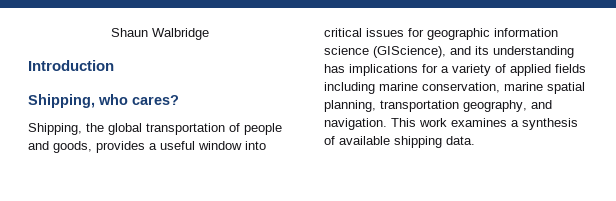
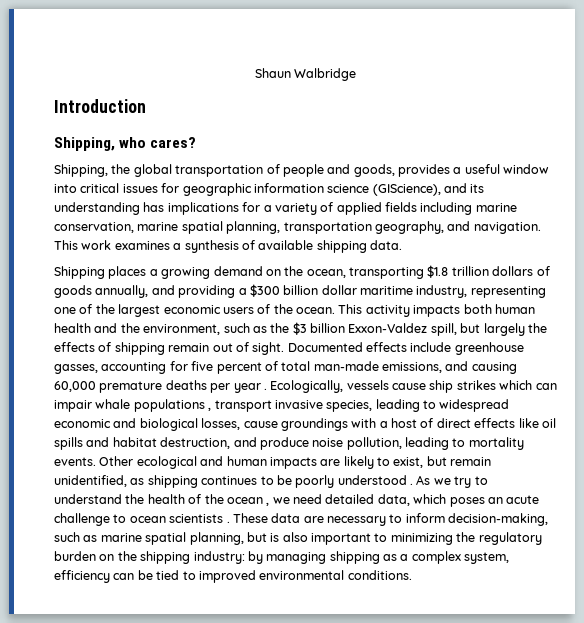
+ Shipping places a growing demand on the ocean, transporting $1.8 trillion dollars of goods annually, and providing a $300 billion dollar maritime industry, representing one of the largest economic users of the ocean. This activity impacts both human health and the environment, such as the $3 billion Exxon-Valdez spill, but largely the effects of shipping remain out of sight. Documented effects include greenhouse gasses, accounting for five percent of total man-made emissions, and causing 60,000 premature deaths per year . Ecologically, vessels cause ship strikes which can impair whale populations , transport invasive species, leading to widespread economic and biological losses, cause groundings with a host of direct effects like oil spills and habitat destruction, and produce noise pollution, leading to mortality events. Other ecological and human impacts are likely to exist, but remain unidentified, as shipping continues to be poorly understood . As we try to understand the health of the ocean , we need detailed data, which poses an acute challenge to ocean scientists . These data are necessary to inform decision-making, such as marine spatial planning, but is also important to minimizing the regulatory burden on the shipping industry: by managing shipping as a complex system, efficiency can be tied to improved environmental conditions.

